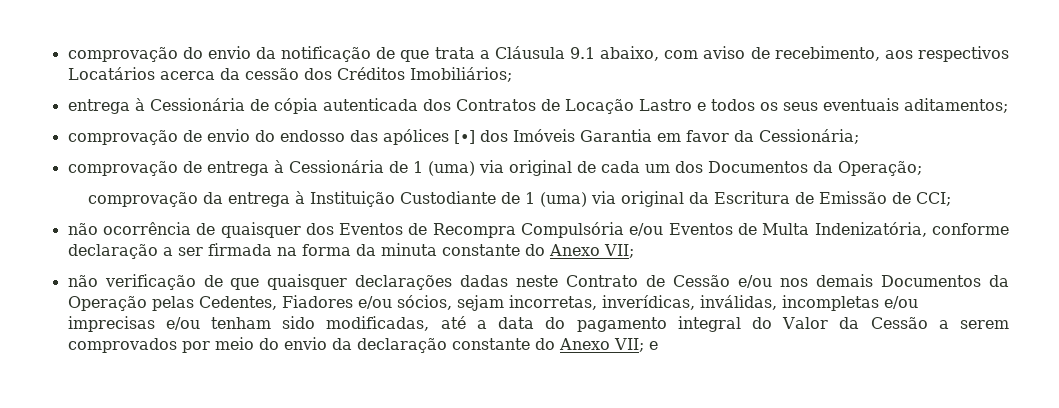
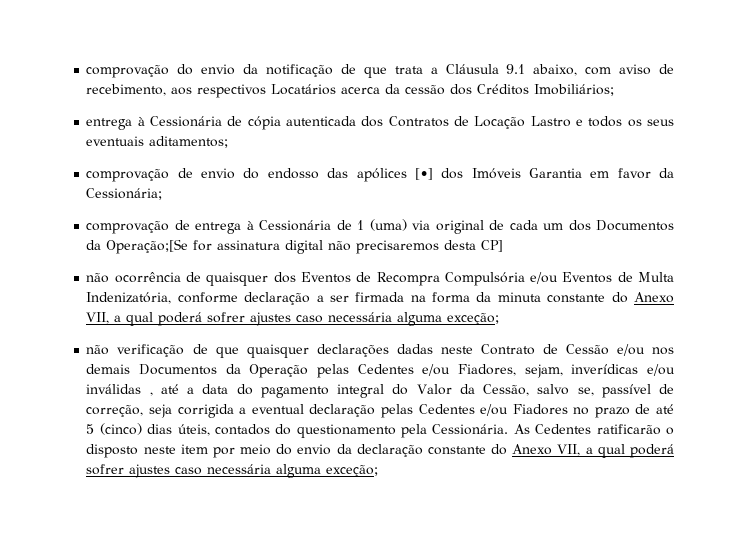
- comprovação de entrega à Cessionária de 1 (uma) via original de cada um dos Documentos da Operação;
- comprovação da entrega à Instituição Custodiante de 1 (uma) via original da Escritura de Emissão de CCI;
+ comprovação de entrega à Cessionária de 1 (uma) via original de cada um dos Documentos da Operação;[Se for assinatura digital não precisaremos desta CP]
- não ocorrência de quaisquer dos Eventos de Recompra Compulsória e/ou Eventos de Multa Indenizatória, conforme declaração a ser firmada na forma da minuta constante do Anexo VII;
+ não ocorrência de quaisquer dos Eventos de Recompra Compulsória e/ou Eventos de Multa Indenizatória, conforme declaração a ser firmada na forma da minuta constante do Anexo VII, a qual poderá sofrer ajustes caso necessária alguma exceção;
- não verificação de que quaisquer declarações dadas neste Contrato de Cessão e/ou nos demais Documentos da Operação pelas Cedentes, Fiadores e/ou sócios, sejam incorretas, inverídicas, inválidas, incompletas e/ou imprecisas e/ou tenham sido modificadas, até a data do pagamento integral do Valor da Cessão a serem comprovados por meio do envio da declaração constante do Anexo VII; e
+ não verificação de que quaisquer declarações dadas neste Contrato de Cessão e/ou nos demais Documentos da Operação pelas Cedentes e/ou Fiadores, sejam, inverídicas e/ou inválidas , até a data do pagamento integral do Valor da Cessão, salvo se, passível de correção, seja corrigida a eventual declaração pelas Cedentes e/ou Fiadores no prazo de até 5 (cinco) dias úteis, contados do questionamento pela Cessionária. As Cedentes ratificarão o disposto neste item por meio do envio da declaração constante do Anexo VII, a qual poderá sofrer ajustes caso necessária alguma exceção;

